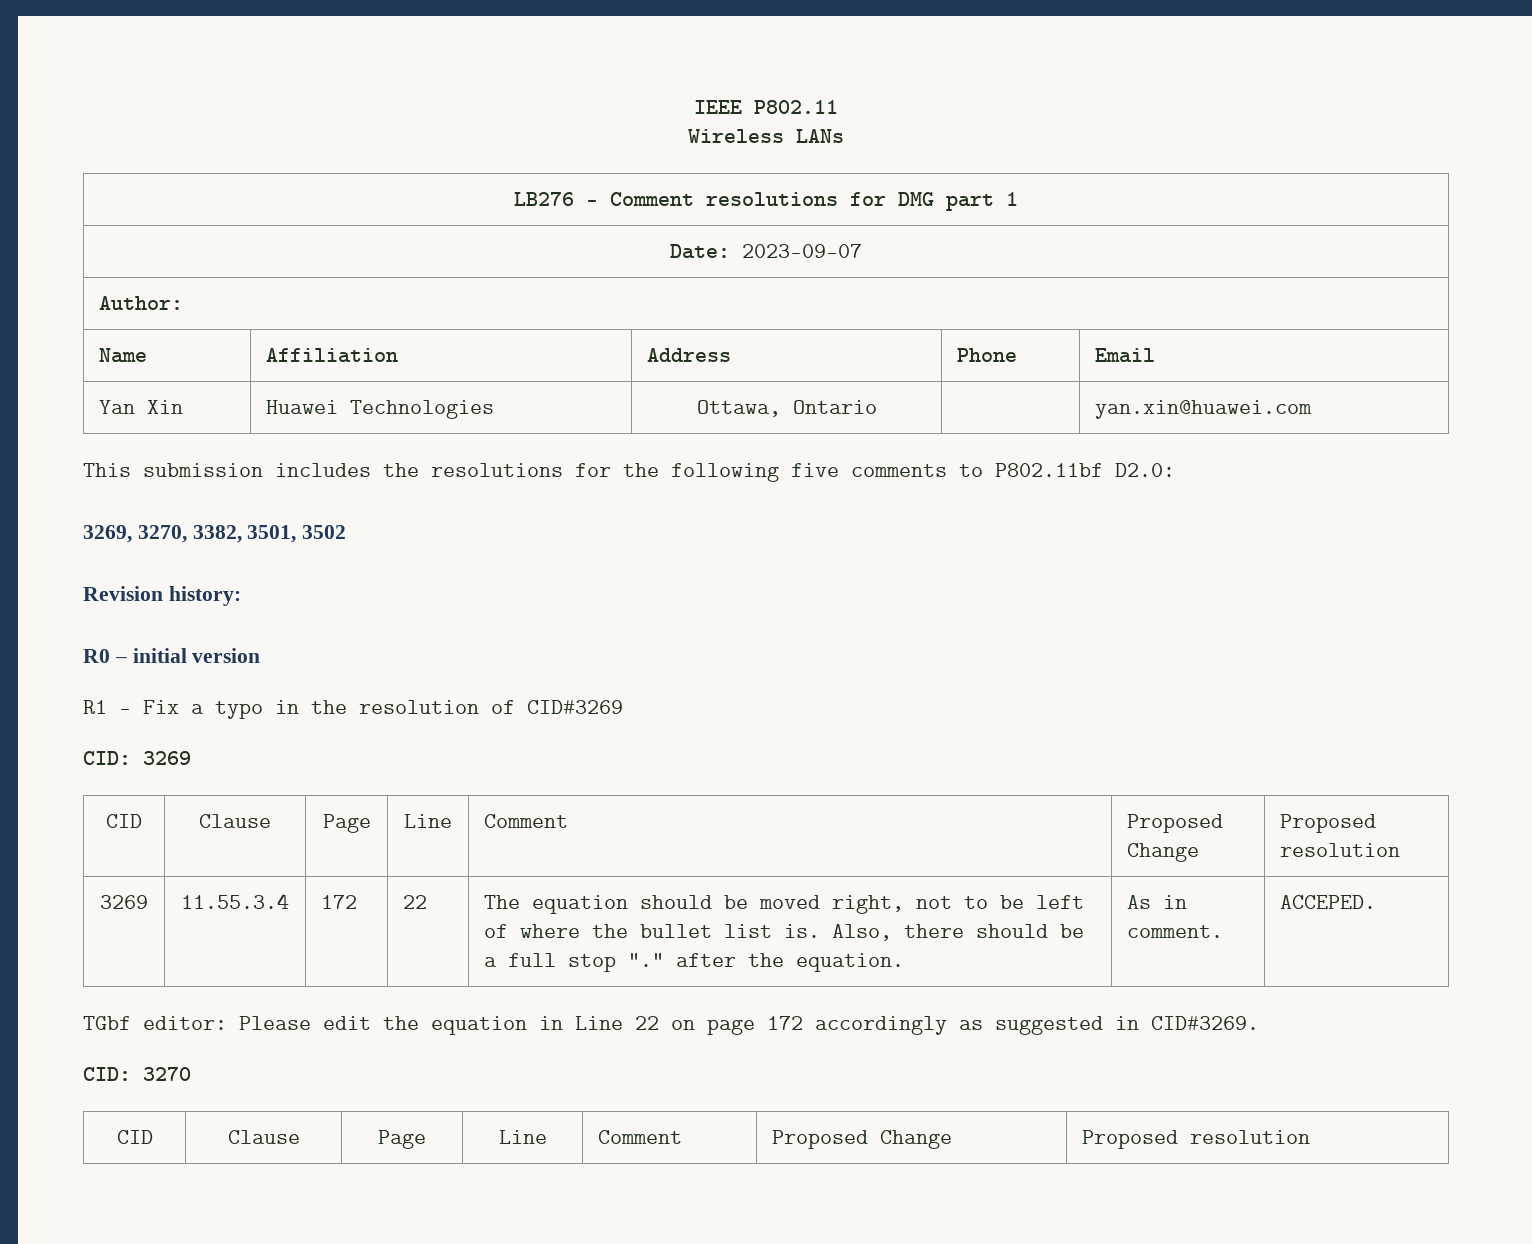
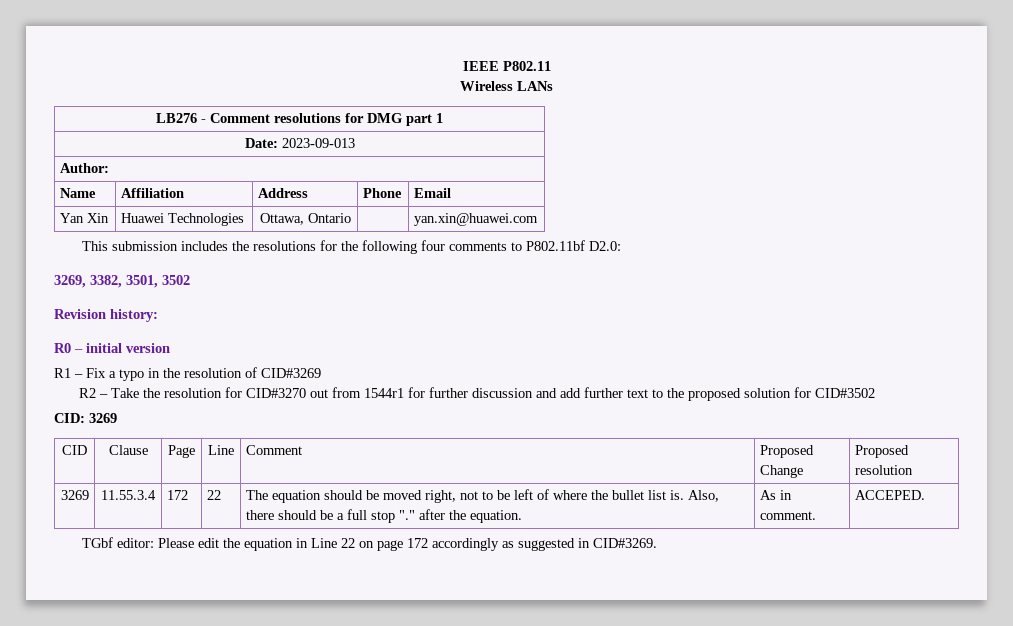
- Date: 2023-09-07
+ Date: 2023-09-013
- This submission includes the resolutions for the following five comments to P802.11bf D2.0:
+ This submission includes the resolutions for the following four comments to P802.11bf D2.0:
- 3269, 3270, 3382, 3501, 3502
+ 3269, 3382, 3501, 3502
+ R2 – Take the resolution for CID#3270 out from 1544r1 for further discussion and add further text to the proposed solution for CID#3502
- CID: 3270
- CID | Clause | Page | Line | Comment | Proposed Change | Proposed resolution

